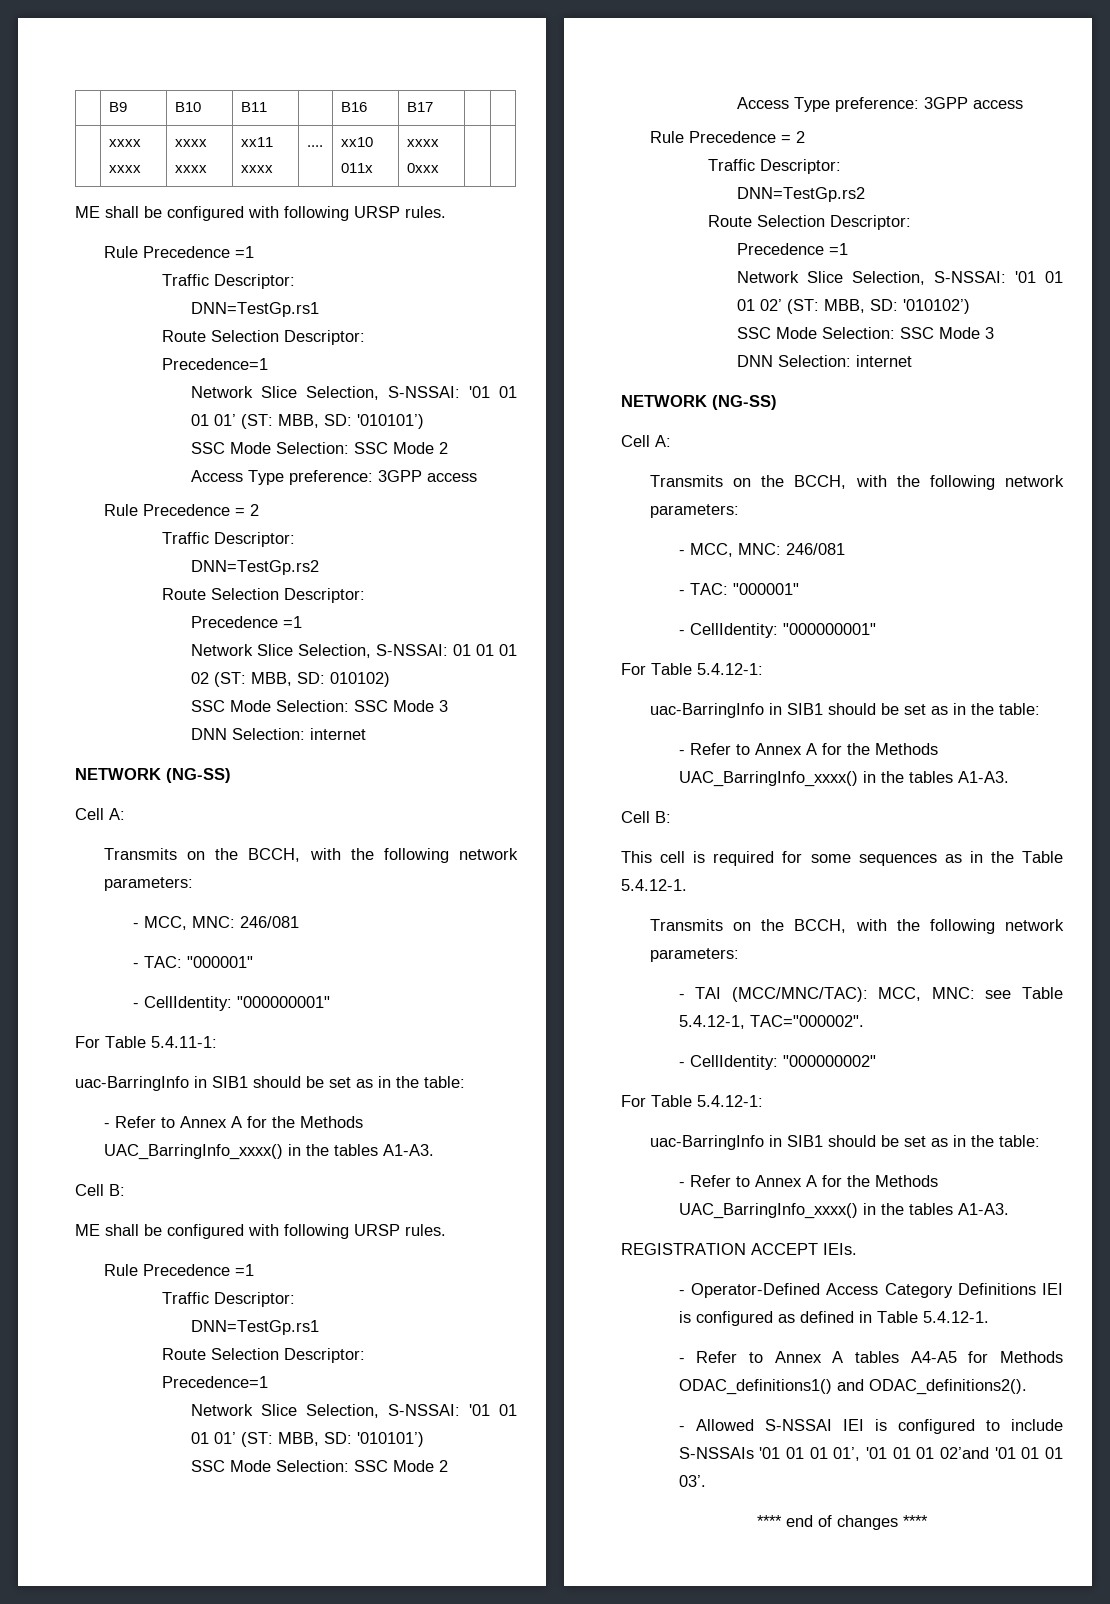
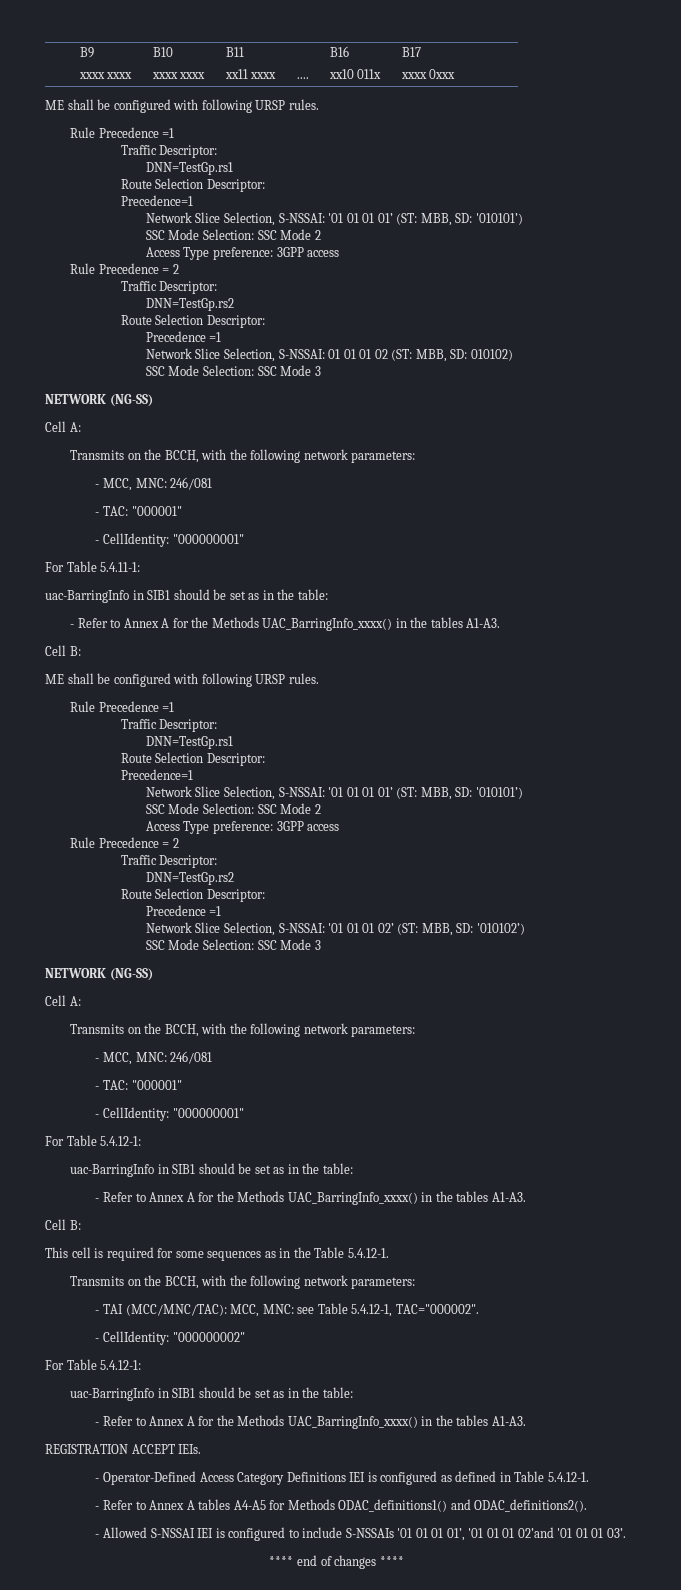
  Network Slice Selection, S-NSSAI: 01 01 01 02 (ST: MBB, SD: 010102)
  SSC Mode Selection: SSC Mode 3
- DNN Selection: internet
  Network Slice Selection, S-NSSAI: '01 01 01 02’ (ST: MBB, SD: '010102’)
  SSC Mode Selection: SSC Mode 3
- DNN Selection: internet

